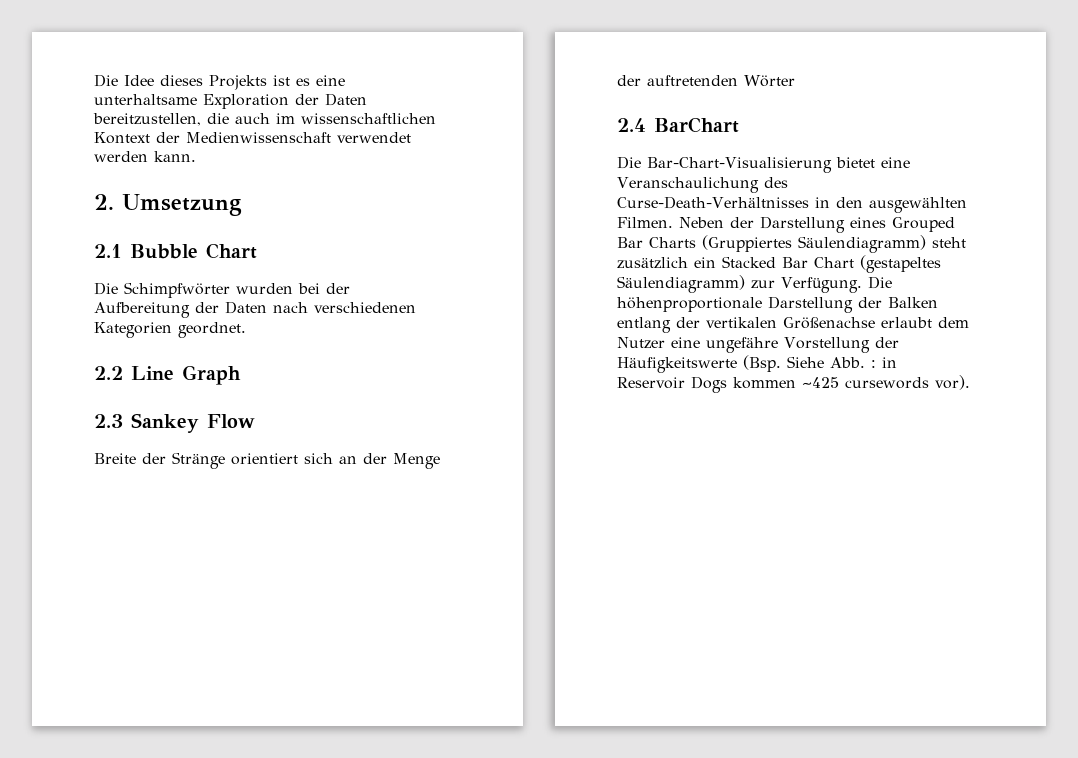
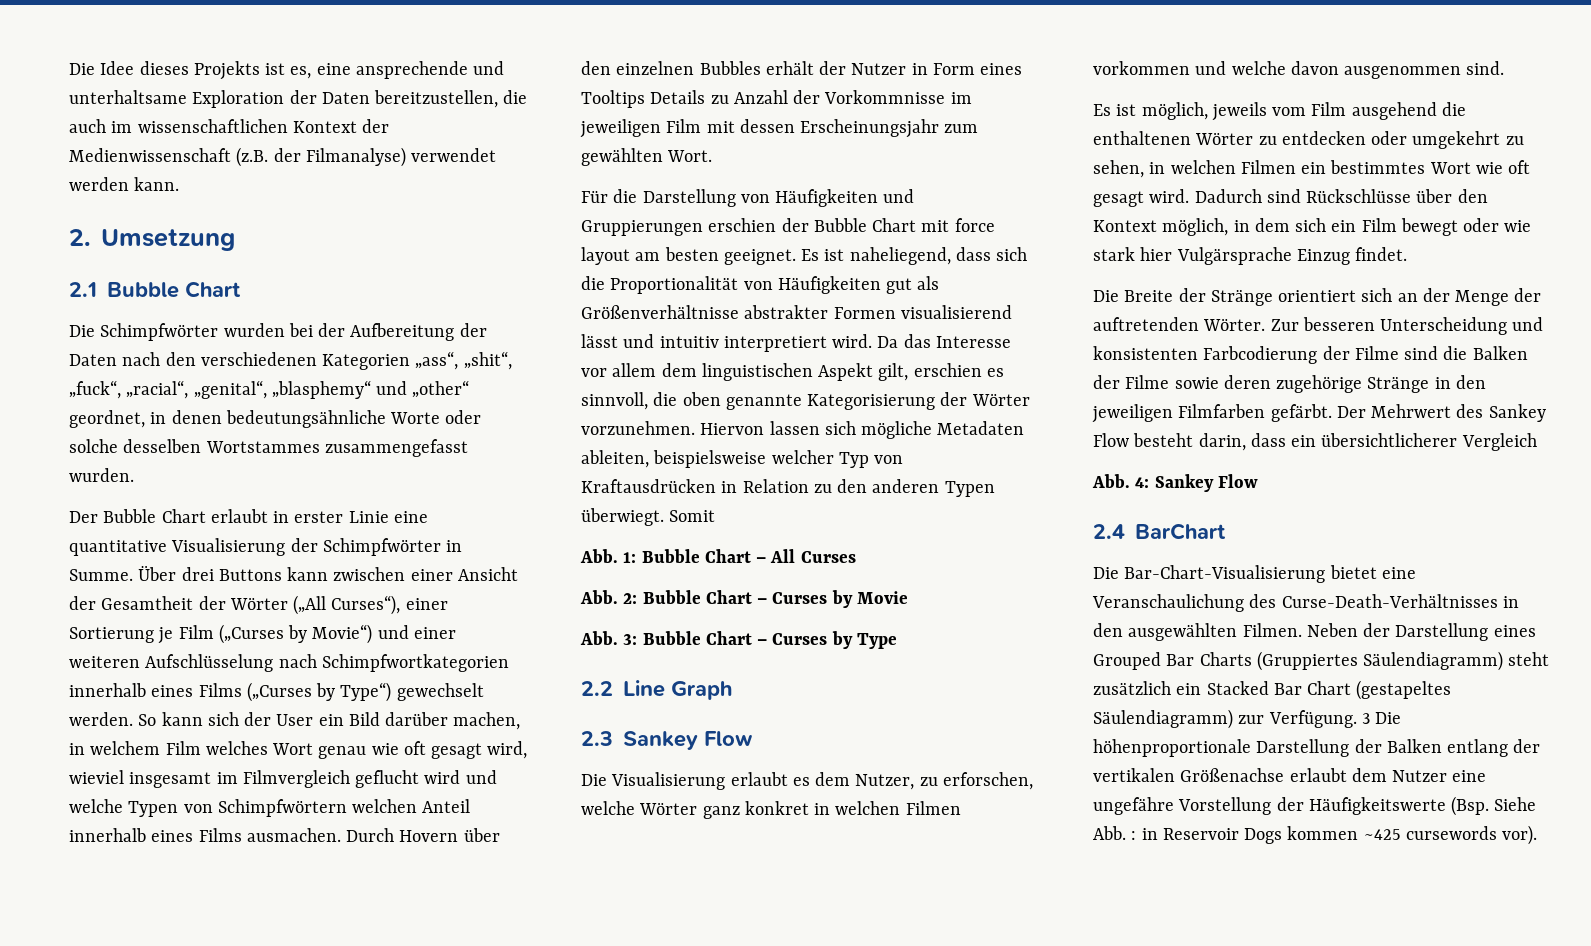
- Die Idee dieses Projekts ist es eine unterhaltsame Exploration der Daten bereitzustellen, die auch im wissenschaftlichen Kontext der Medienwissenschaft verwendet werden kann.
+ Die Idee dieses Projekts ist es, eine ansprechende und unterhaltsame Exploration der Daten bereitzustellen, die auch im wissenschaftlichen Kontext der Medienwissenschaft (z.B. der Filmanalyse) verwendet werden kann.
- Die Schimpfwörter wurden bei der Aufbereitung der Daten nach verschiedenen Kategorien geordnet.
+ Die Schimpfwörter wurden bei der Aufbereitung der Daten nach den verschiedenen Kategorien „ass“, „shit“, „fuck“, „racial“, „genital“, „blasphemy“ und „other“ geordnet, in denen bedeutungsähnliche Worte oder solche desselben Wortstammes zusammengefasst wurden.
+ Der Bubble Chart erlaubt in erster Linie eine quantitative Visualisierung der Schimpfwörter in Summe. Über drei Buttons kann zwischen einer Ansicht der Gesamtheit der Wörter („All Curses“), einer Sortierung je Film („Curses by Movie“) und einer weiteren Aufschlüsselung nach Schimpfwortkategorien innerhalb eines Films („Curses by Type“) gewechselt werden. So kann sich der User ein Bild darüber machen, in welchem Film welches Wort genau wie oft gesagt wird, wieviel insgesamt im Filmvergleich geflucht wird und welche Typen von Schimpfwörtern welchen Anteil innerhalb eines Films ausmachen. Durch Hovern über den einzelnen Bubbles erhält der Nutzer in Form eines Tooltips Details zu Anzahl der Vorkommnisse im jeweiligen Film mit dessen Erscheinungsjahr zum gewählten Wort.
+ Für die Darstellung von Häufigkeiten und Gruppierungen erschien der Bubble Chart mit force layout am besten geeignet. Es ist naheliegend, dass sich die Proportionalität von Häufigkeiten gut als Größenverhältnisse abstrakter Formen visualisierend lässt und intuitiv interpretiert wird. Da das Interesse vor allem dem linguistischen Aspekt gilt, erschien es sinnvoll, die oben genannte Kategorisierung der Wörter vorzunehmen. Hiervon lassen sich mögliche Metadaten ableiten, beispielsweise welcher Typ von Kraftausdrücken in Relation zu den anderen Typen überwiegt. Somit
+ Abb. 1: Bubble Chart – All Curses
+ Abb. 2: Bubble Chart – Curses by Movie
+ Abb. 3: Bubble Chart – Curses by Type
- Breite der Stränge orientiert sich an der Menge der auftretenden Wörter
+ Die Visualisierung erlaubt es dem Nutzer, zu erforschen, welche Wörter ganz konkret in welchen Filmen vorkommen und welche davon ausgenommen sind.
+ Es ist möglich, jeweils vom Film ausgehend die enthaltenen Wörter zu entdecken oder umgekehrt zu sehen, in welchen Filmen ein bestimmtes Wort wie oft gesagt wird. Dadurch sind Rückschlüsse über den Kontext möglich, in dem sich ein Film bewegt oder wie stark hier Vulgärsprache Einzug findet.
+ Die Breite der Stränge orientiert sich an der Menge der auftretenden Wörter. Zur besseren Unterscheidung und konsistenten Farbcodierung der Filme sind die Balken der Filme sowie deren zugehörige Stränge in den jeweiligen Filmfarben gefärbt. Der Mehrwert des Sankey Flow besteht darin, dass ein übersichtlicherer Vergleich
+ Abb. 4: Sankey Flow
- Die höhenproportionale Darstellung der Balken entlang der vertikalen Größenachse erlaubt dem Nutzer eine ungefähre Vorstellung der Häufigkeitswerte (Bsp. Siehe Abb. : in Reservoir Dogs kommen ~425 cursewords vor).
+ 3 Die höhenproportionale Darstellung der Balken entlang der vertikalen Größenachse erlaubt dem Nutzer eine ungefähre Vorstellung der Häufigkeitswerte (Bsp. Siehe Abb. : in Reservoir Dogs kommen ~425 cursewords vor).

